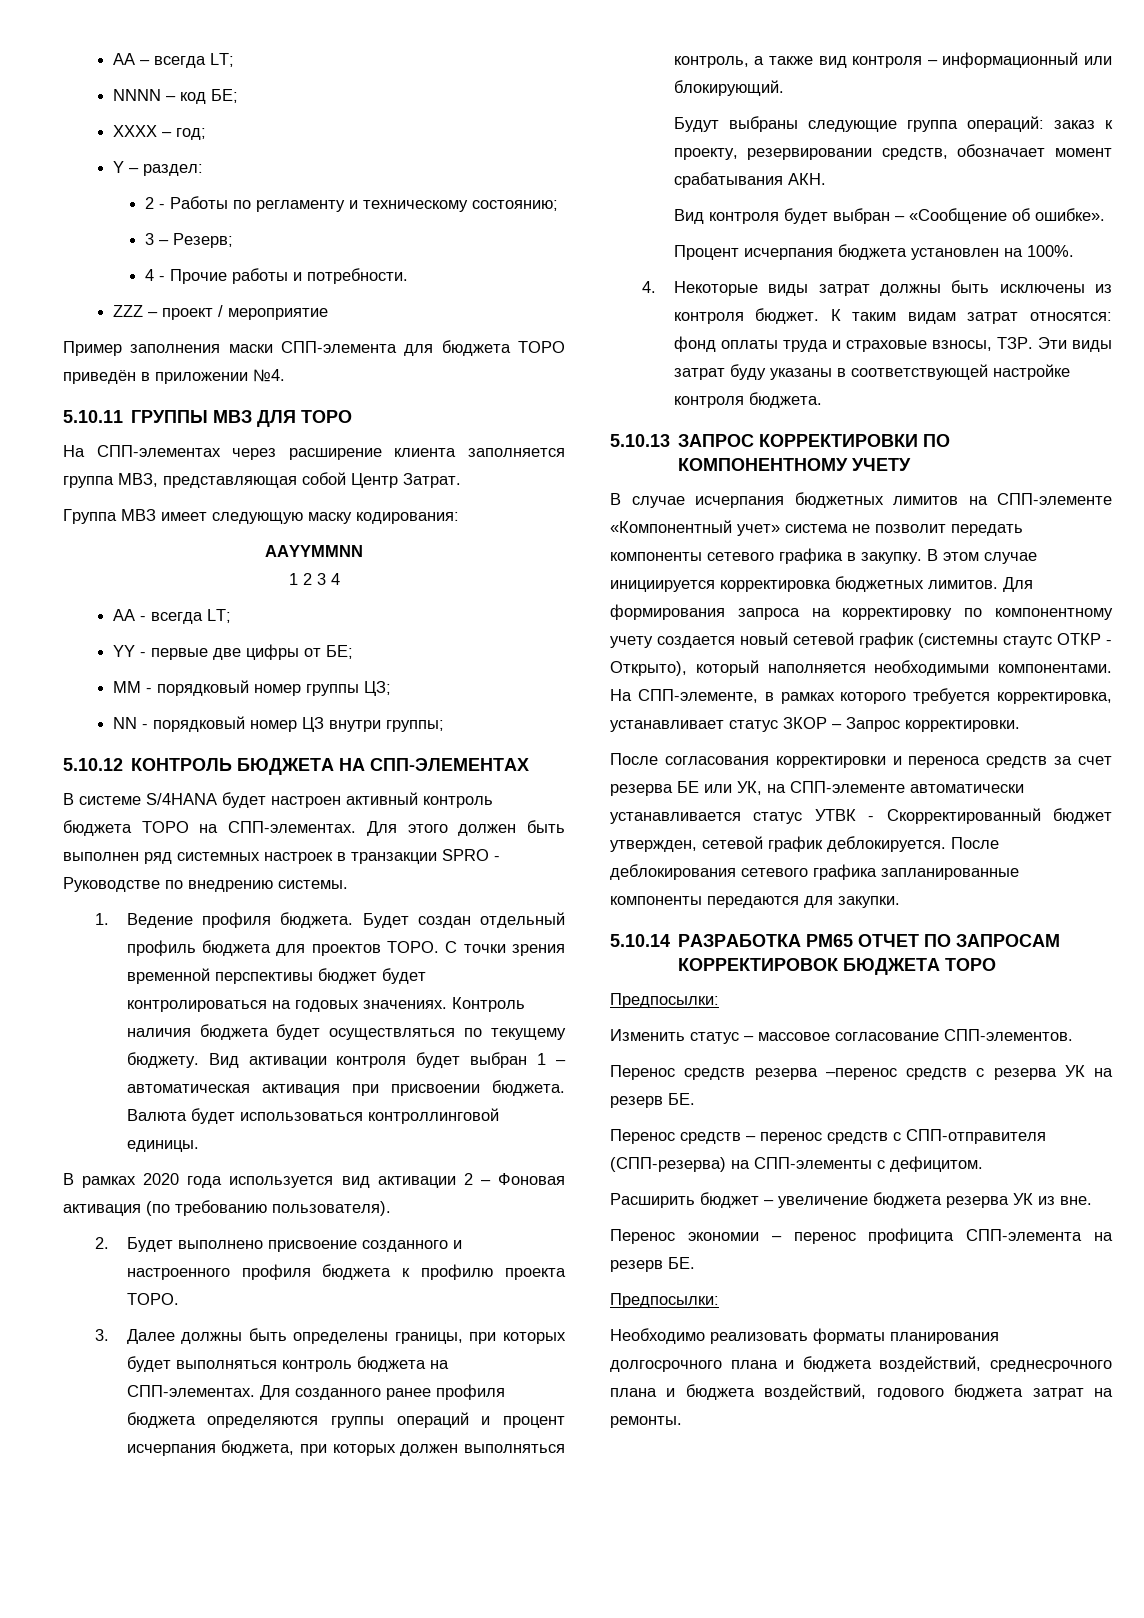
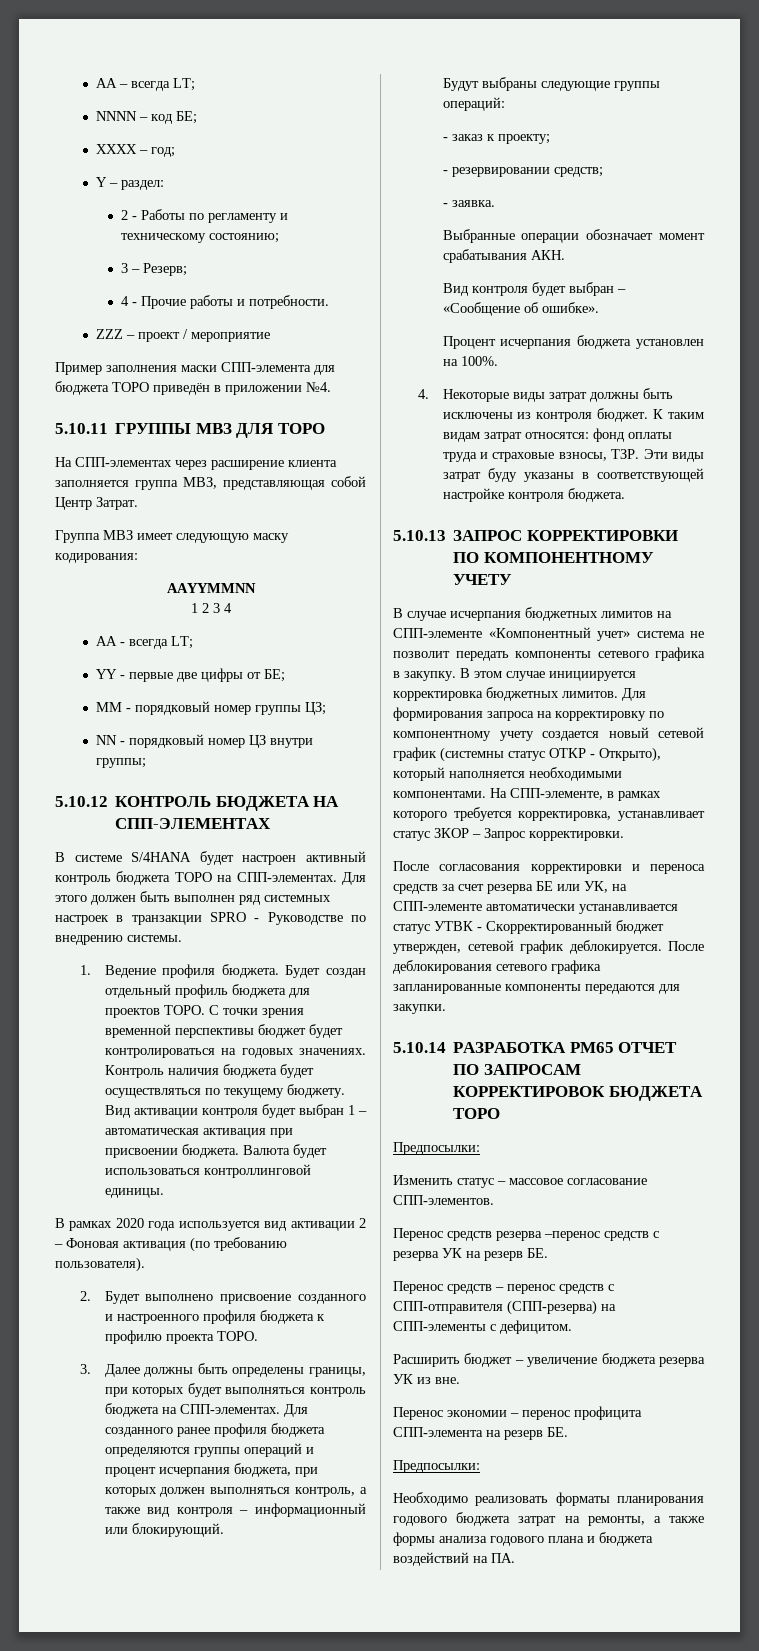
- Будут выбраны следующие группа операций: заказ к проекту, резервировании средств, обозначает момент срабатывания АКН.
+ Будут выбраны следующие группы операций:
+ - заказ к проекту;
+ - резервировании средств;
+ - заявка.
+ Выбранные операции обозначает момент срабатывания АКН.
- Для формирования запроса на корректировку по компонентному учету создается новый сетевой график (системны стаутс ОТКР - Открыто), который наполняется необходимыми компонентами.
+ Для формирования запроса на корректировку по компонентному учету создается новый сетевой график (системны статус ОТКР - Открыто), который наполняется необходимыми компонентами.
- Необходимо реализовать форматы планирования долгосрочного плана и бюджета воздействий, среднесрочного плана и бюджета воздействий, годового бюджета затрат на ремонты.
+ Необходимо реализовать форматы планирования годового бюджета затрат на ремонты, а также формы анализа годового плана и бюджета воздействий на ПА.

